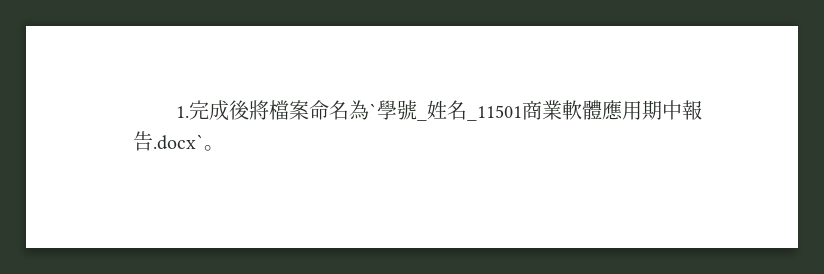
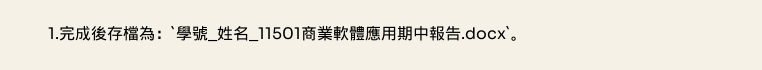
- 1.完成後將檔案命名為`學號_姓名_11501商業軟體應用期中報告.docx`。
+ 1.完成後存檔為：`學號_姓名_11501商業軟體應用期中報告.docx`。

